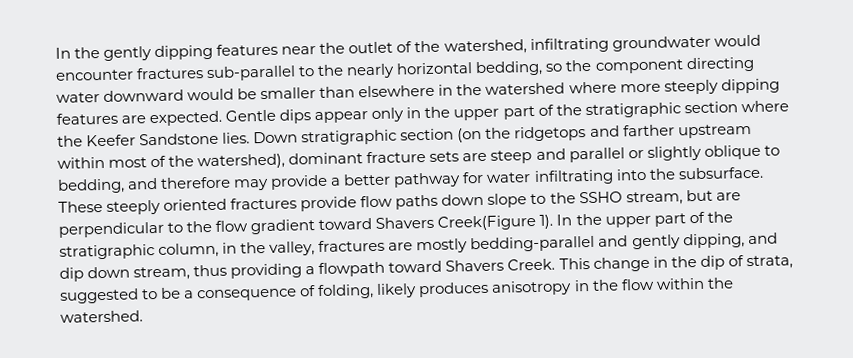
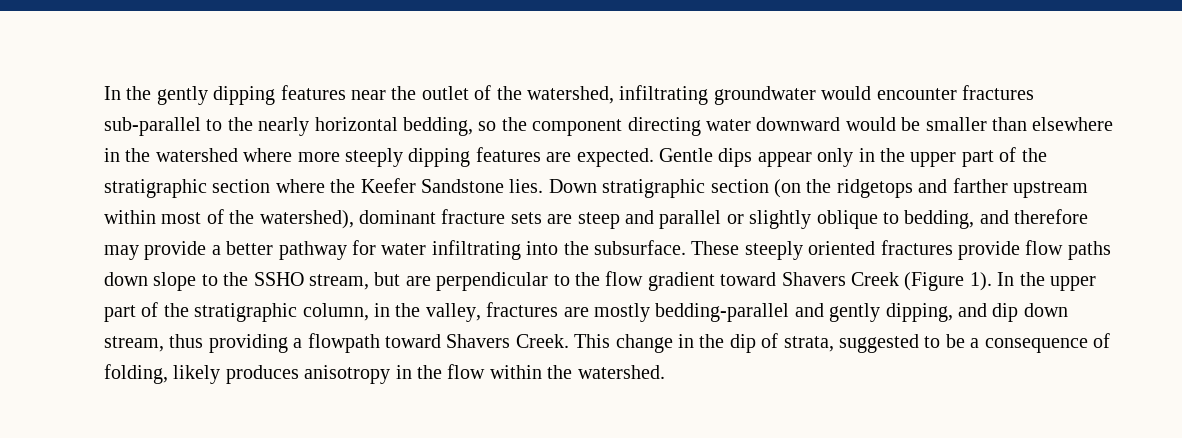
- These steeply oriented fractures provide flow paths down slope to the SSHO stream, but are perpendicular to the flow gradient toward Shavers Creek(Figure 1).
+ These steeply oriented fractures provide flow paths down slope to the SSHO stream, but are perpendicular to the flow gradient toward Shavers Creek (Figure 1).

